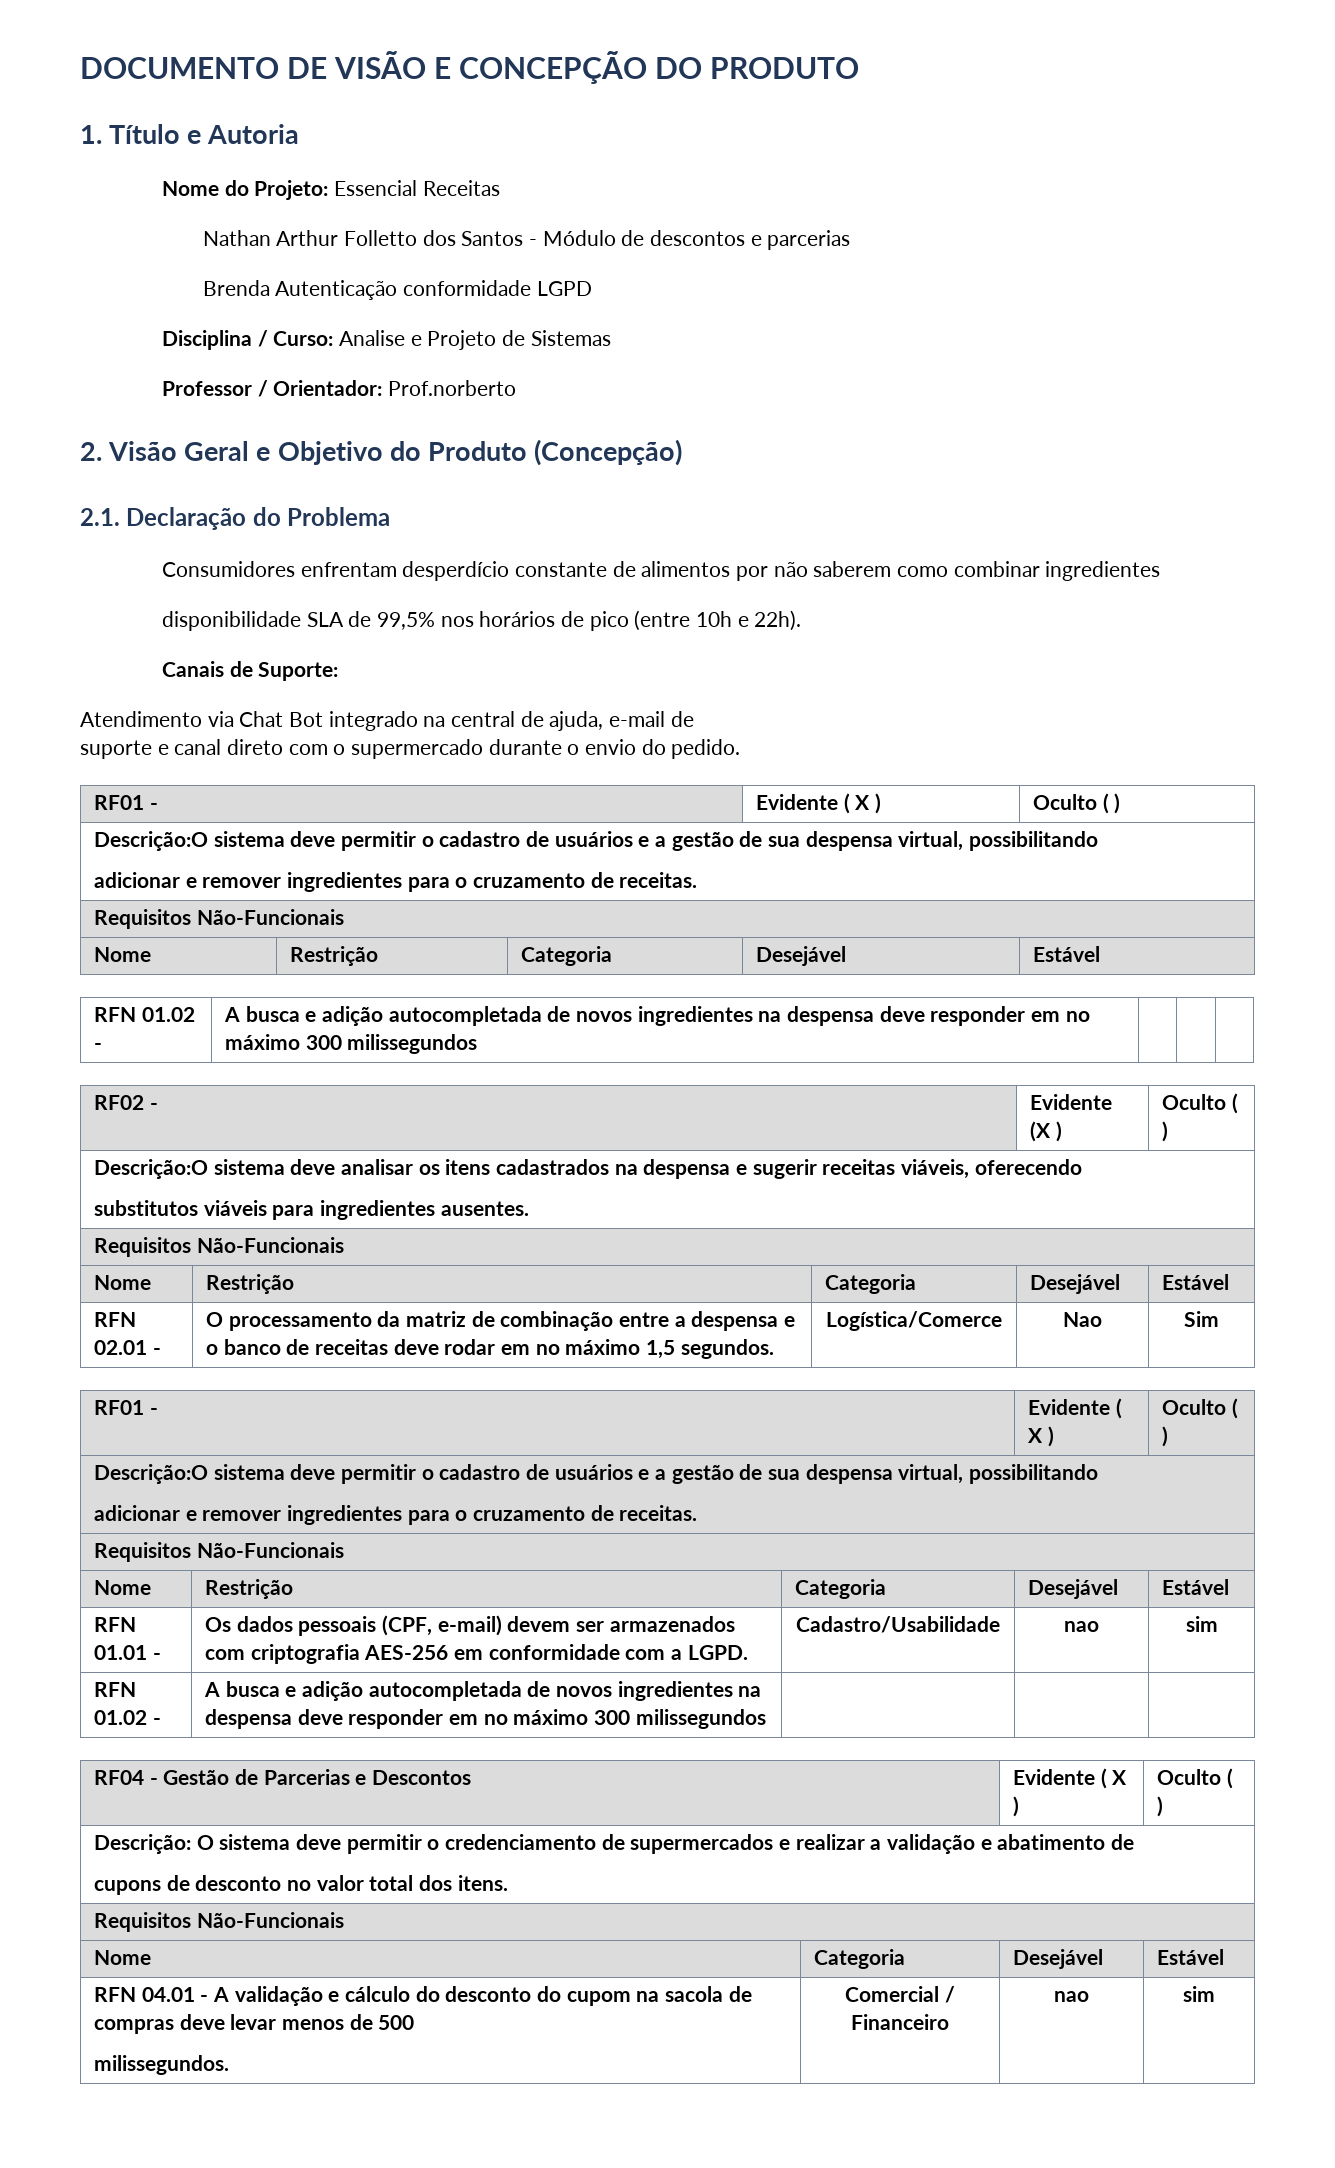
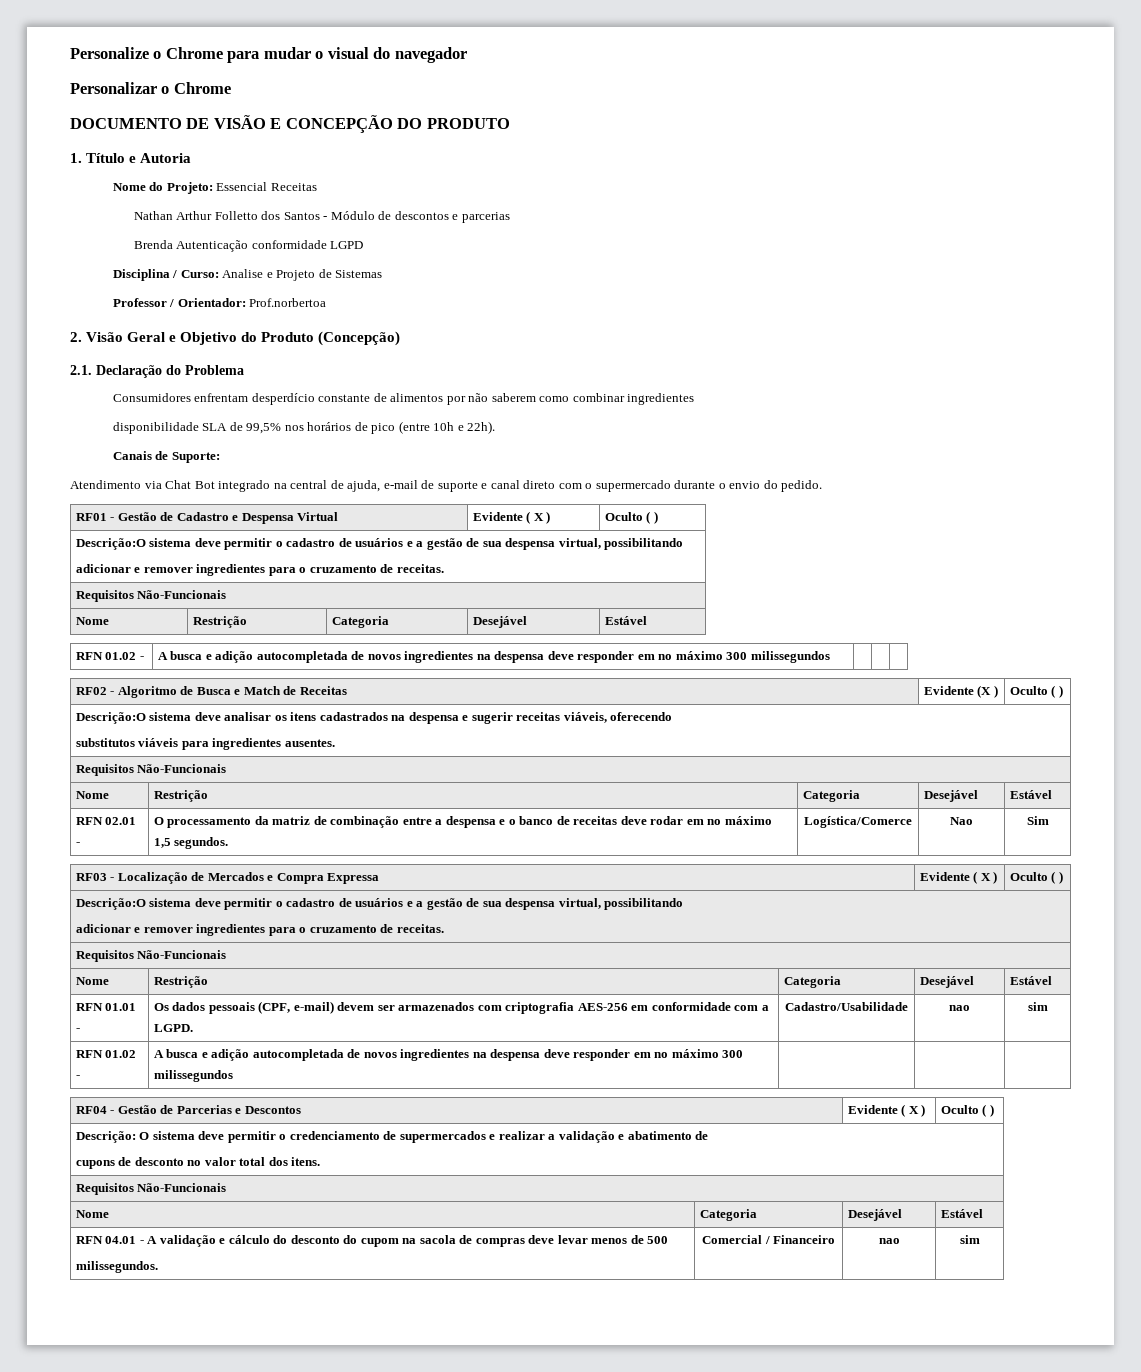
+ Personalize o Chrome para mudar o visual do navegador
+ Personalizar o Chrome
- Professor / Orientador: Prof.norberto
+ Professor / Orientador: Prof.norbertoa
- Atendimento via Chat Bot integrado na central de ajuda, e-mail de
- suporte e canal direto com o supermercado durante o envio do pedido.
- RF01 - | Evidente ( X ) | Oculto ( )
+ Atendimento via Chat Bot integrado na central de ajuda, e-mail de suporte e canal direto com o supermercado durante o envio do pedido.
+ RF01 - Gestão de Cadastro e Despensa Virtual | Evidente ( X ) | Oculto ( )
- RF02 - | Evidente (X ) | Oculto ( )
+ RF02 - Algoritmo de Busca e Match de Receitas | Evidente (X ) | Oculto ( )
  RFN 02.01 - | O processamento da matriz de combinação entre a despensa e o banco de receitas deve rodar em no máximo 1,5 segundos. | Logística/Comerce | Nao | Sim
- RF01 - | Evidente ( X ) | Oculto ( )
+ RF03 - Localização de Mercados e Compra Expressa | Evidente ( X ) | Oculto ( )

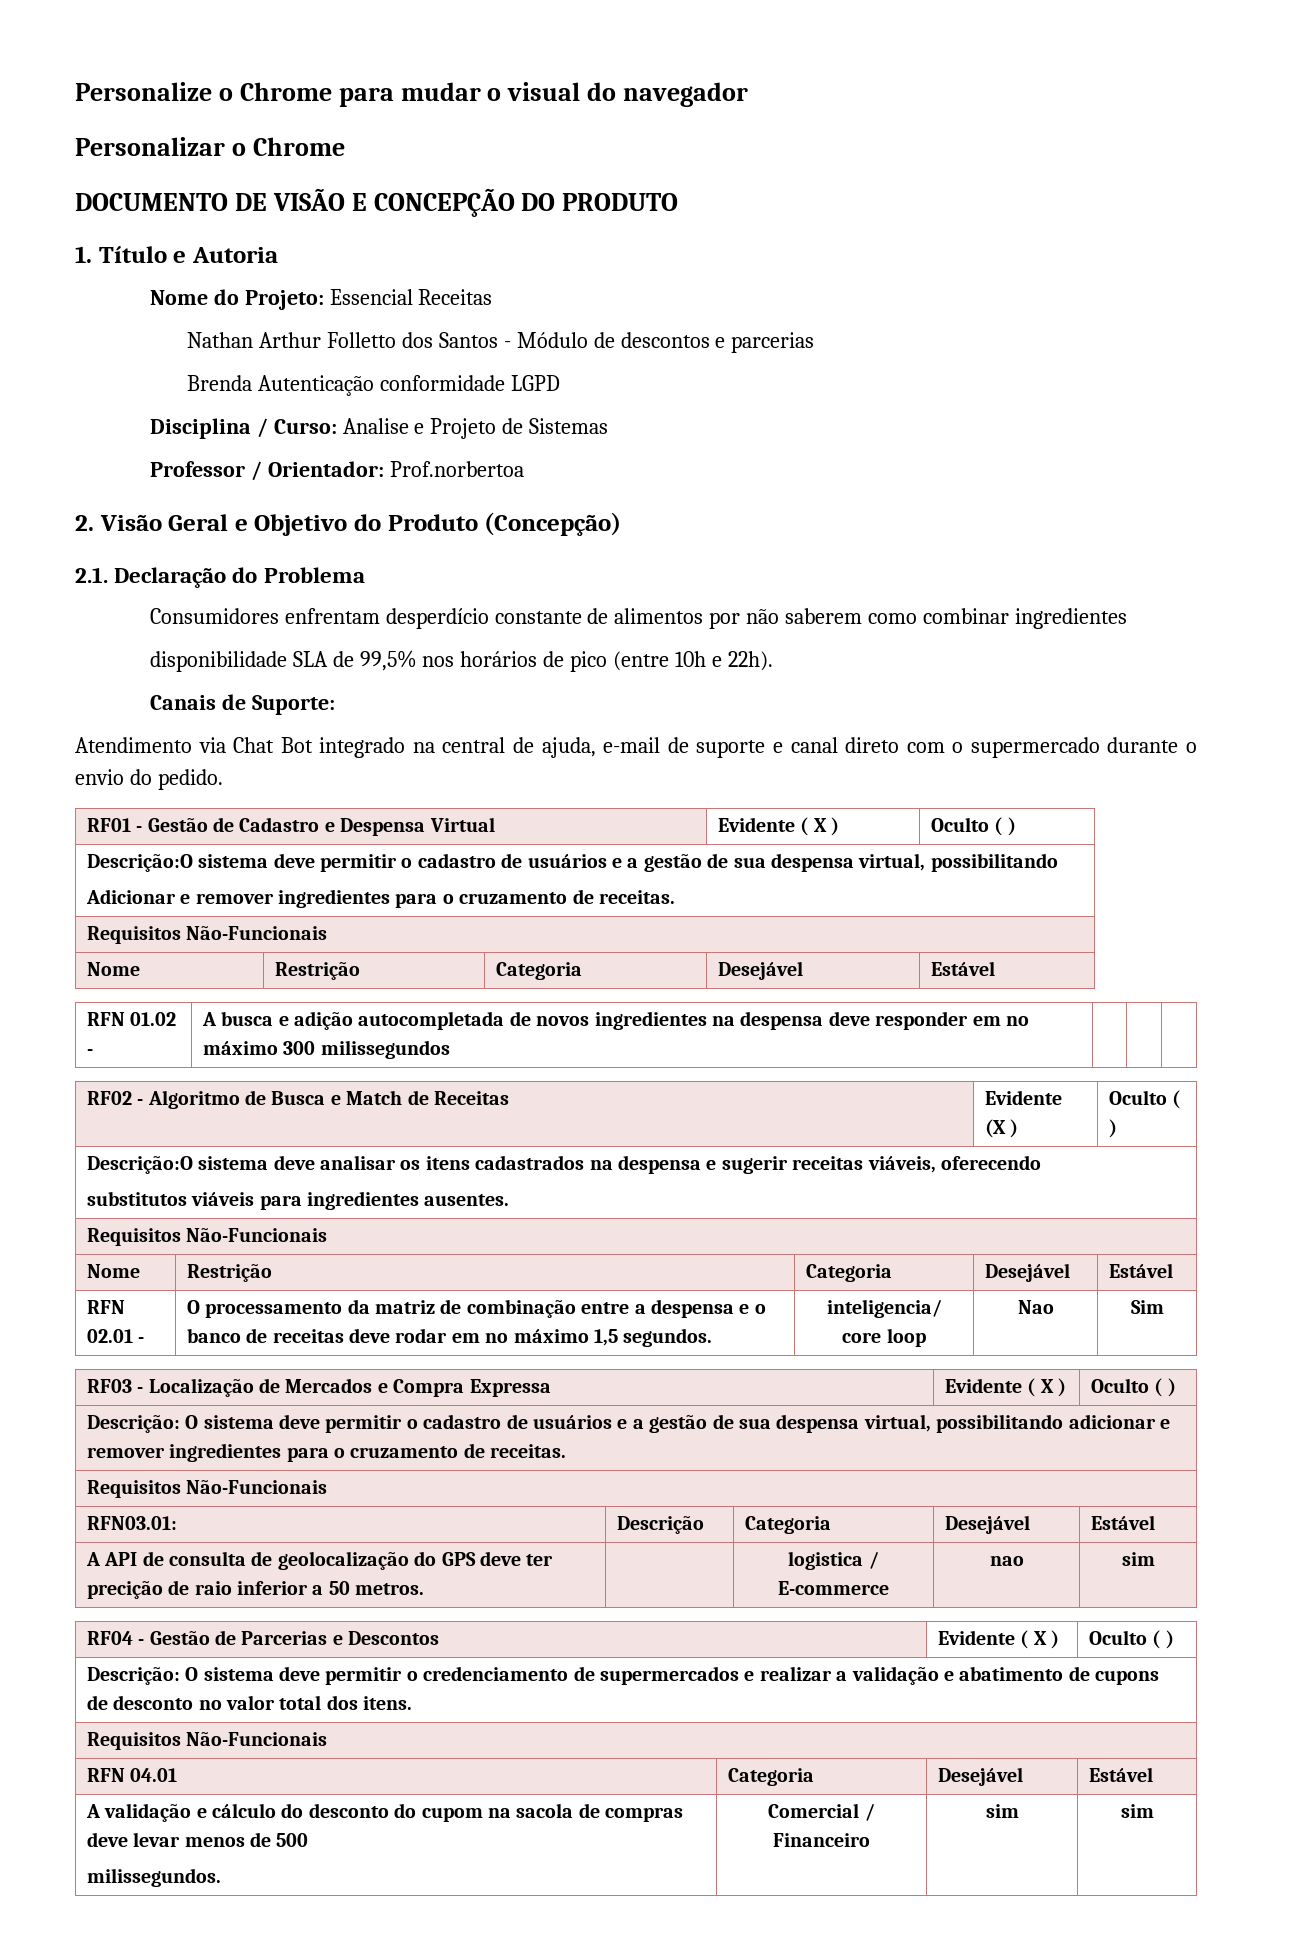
  RF01 - Gestão de Cadastro e Despensa Virtual | Evidente ( X ) | Oculto ( )
  Descrição:O sistema deve permitir o cadastro de usuários e a gestão de sua despensa virtual, possibilitando
- adicionar e remover ingredientes para o cruzamento de receitas.
+ Adicionar e remover ingredientes para o cruzamento de receitas.
- RFN 02.01 - | O processamento da matriz de combinação entre a despensa e o banco de receitas deve rodar em no máximo 1,5 segundos. | Logística/Comerce | Nao | Sim
+ RFN 02.01 - | O processamento da matriz de combinação entre a despensa e o banco de receitas deve rodar em no máximo 1,5 segundos. | inteligencia/ core loop | Nao | Sim
  RF03 - Localização de Mercados e Compra Expressa | Evidente ( X ) | Oculto ( )
- Descrição:O sistema deve permitir o cadastro de usuários e a gestão de sua despensa virtual, possibilitando
- adicionar e remover ingredientes para o cruzamento de receitas.
+ Descrição: O sistema deve permitir o cadastro de usuários e a gestão de sua despensa virtual, possibilitando adicionar e remover ingredientes para o cruzamento de receitas.
  Requisitos Não-Funcionais
- Nome | Restrição | Categoria | Desejável | Estável
- RFN 01.01 - | Os dados pessoais (CPF, e-mail) devem ser armazenados com criptografia AES-256 em conformidade com a LGPD. | Cadastro/Usabilidade | nao | sim
- RFN 01.02 - | A busca e adição autocompletada de novos ingredientes na despensa deve responder em no máximo 300 milissegundos | | |
+ RFN03.01: | Descrição | Categoria | Desejável | Estável
+ A API de consulta de geolocalização do GPS deve ter precição de raio inferior a 50 metros. | | logistica / E-commerce | nao | sim
- Descrição: O sistema deve permitir o credenciamento de supermercados e realizar a validação e abatimento de
- cupons de desconto no valor total dos itens.
+ Descrição: O sistema deve permitir o credenciamento de supermercados e realizar a validação e abatimento de cupons de desconto no valor total dos itens.
- Nome | Categoria | Desejável | Estável
- RFN 04.01 - A validação e cálculo do desconto do cupom na sacola de compras deve levar menos de 500
- milissegundos. | Comercial / Financeiro | nao | sim
+ RFN 04.01 | Categoria | Desejável | Estável
+ A validação e cálculo do desconto do cupom na sacola de compras deve levar menos de 500
+ milissegundos. | Comercial / Financeiro | sim | sim

